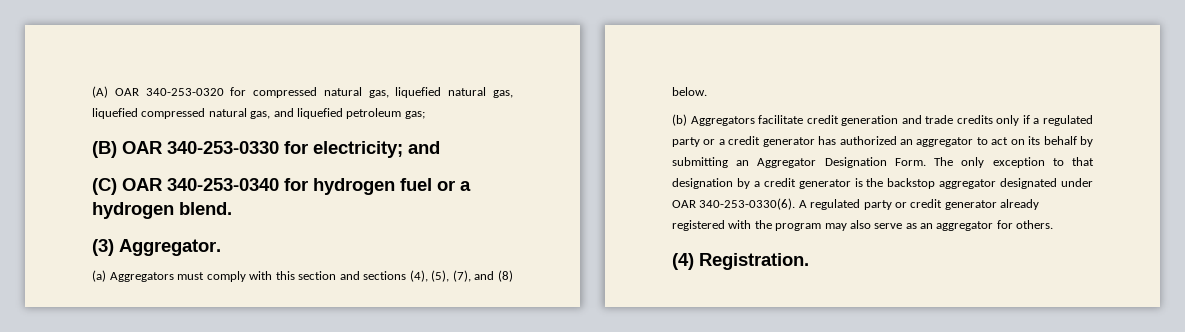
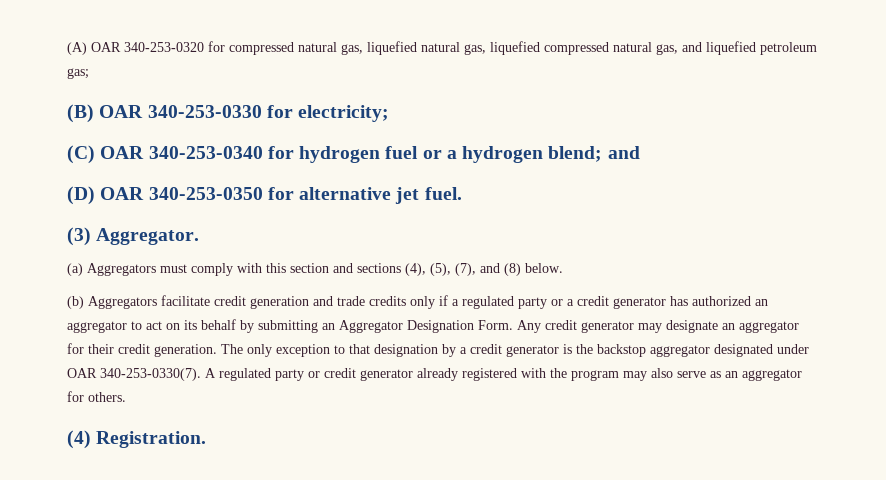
- (B) OAR 340-253-0330 for electricity; and
+ (B) OAR 340-253-0330 for electricity;
- (C) OAR 340-253-0340 for hydrogen fuel or a hydrogen blend.
+ (C) OAR 340-253-0340 for hydrogen fuel or a hydrogen blend; and
+ (D) OAR 340-253-0350 for alternative jet fuel.
+ Any credit generator may designate an aggregator for their credit generation.
- The only exception to that designation by a credit generator is the backstop aggregator designated under OAR 340-253-0330(6).
+ The only exception to that designation by a credit generator is the backstop aggregator designated under OAR 340-253-0330(7).

